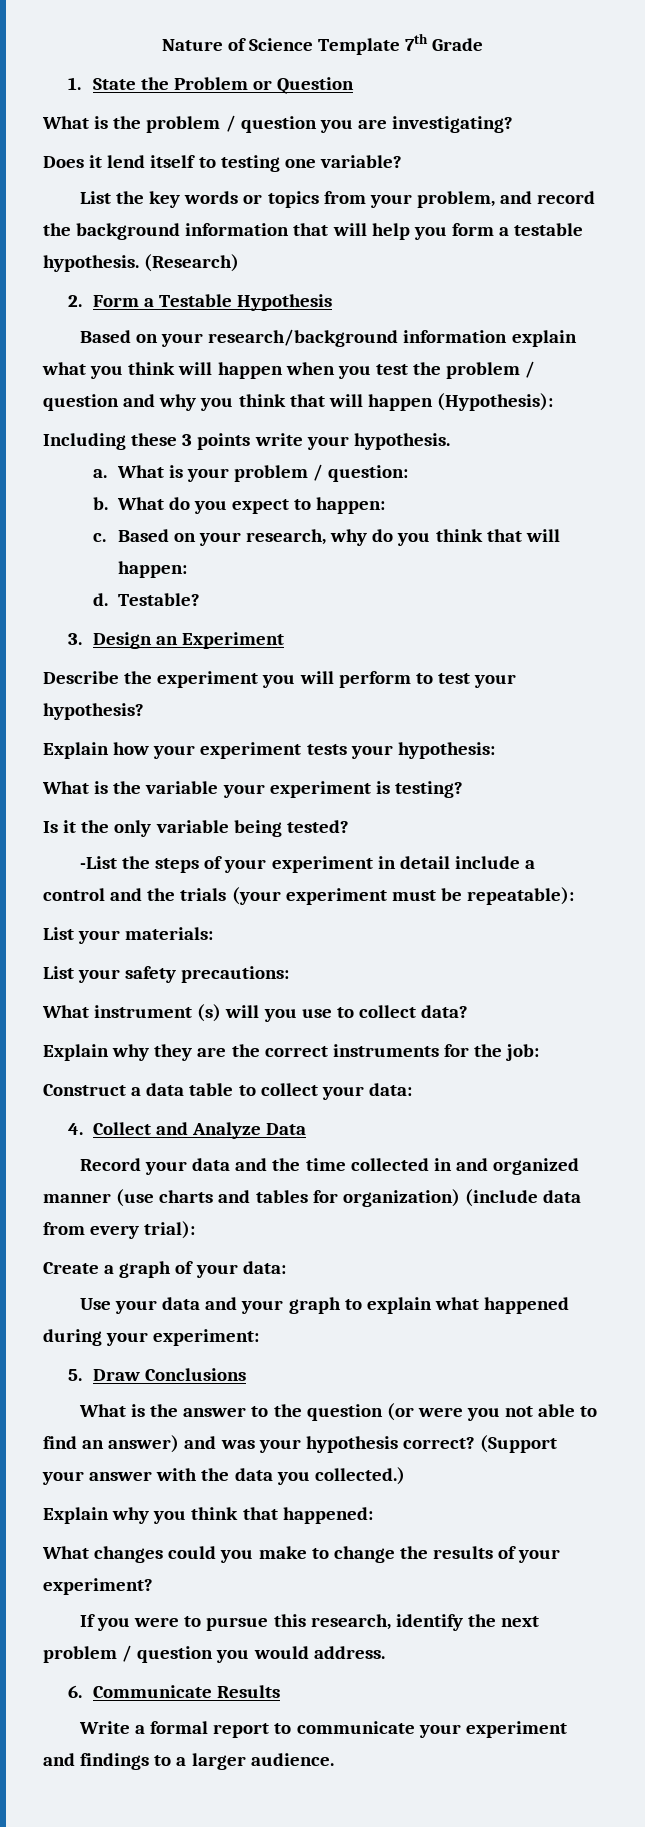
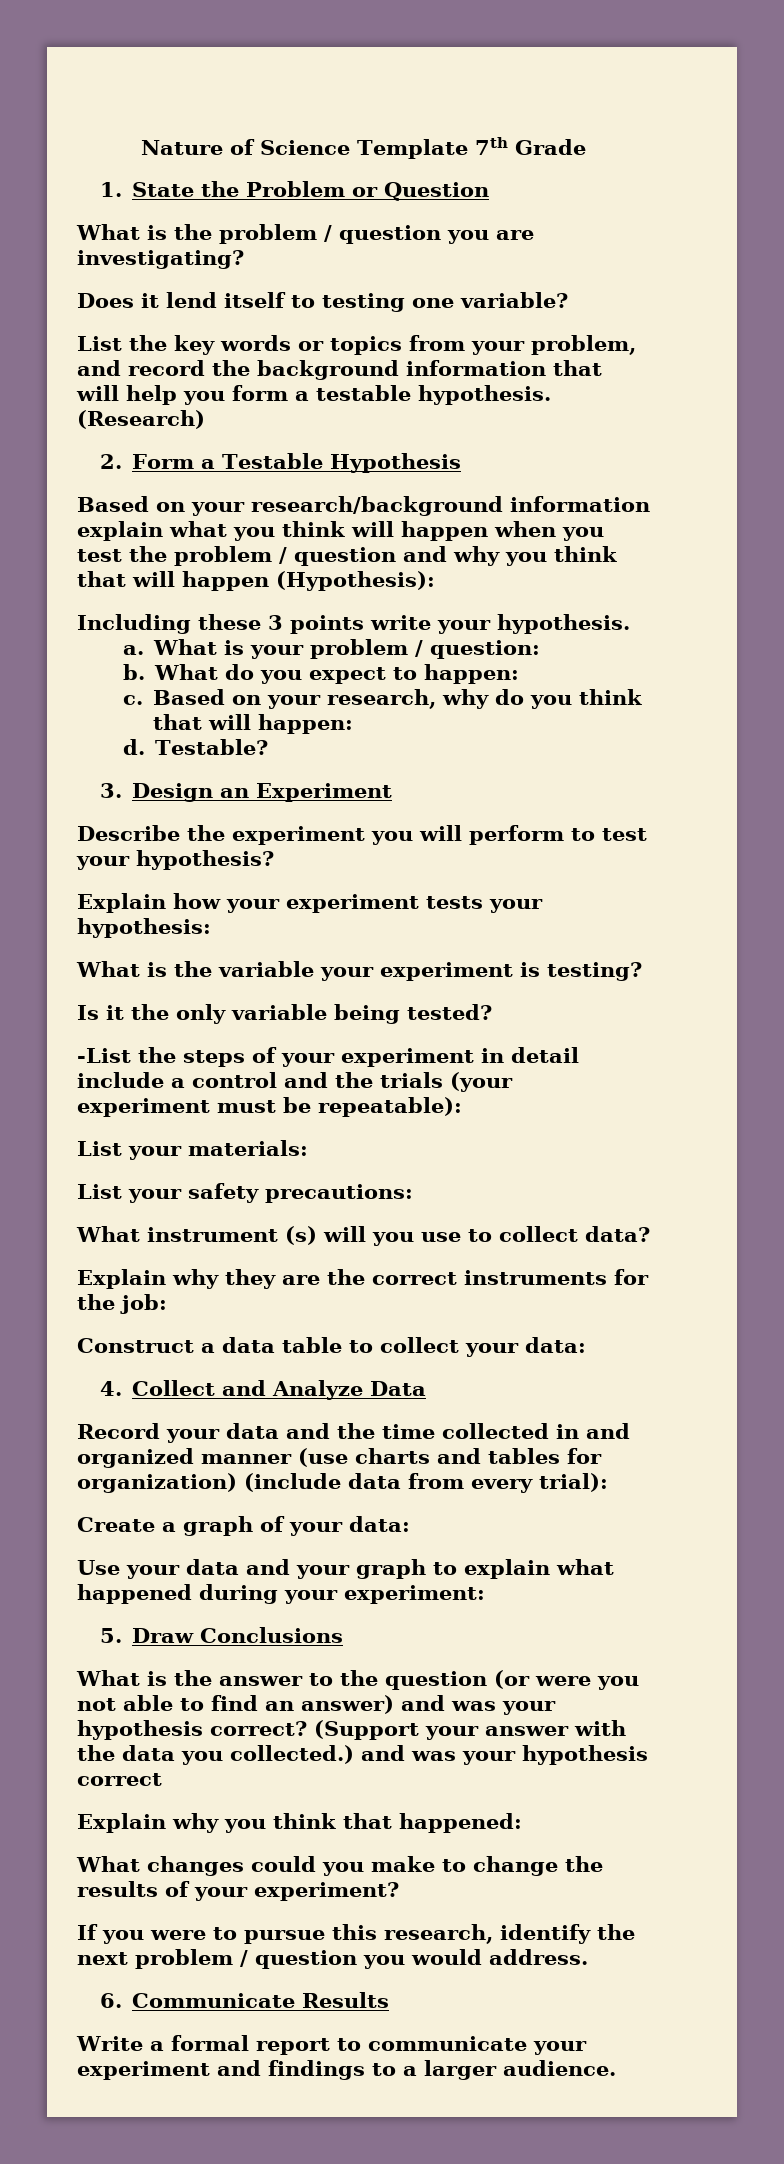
- (Support your answer with the data you collected.)
+ (Support your answer with the data you collected.) and was your hypothesis correct

